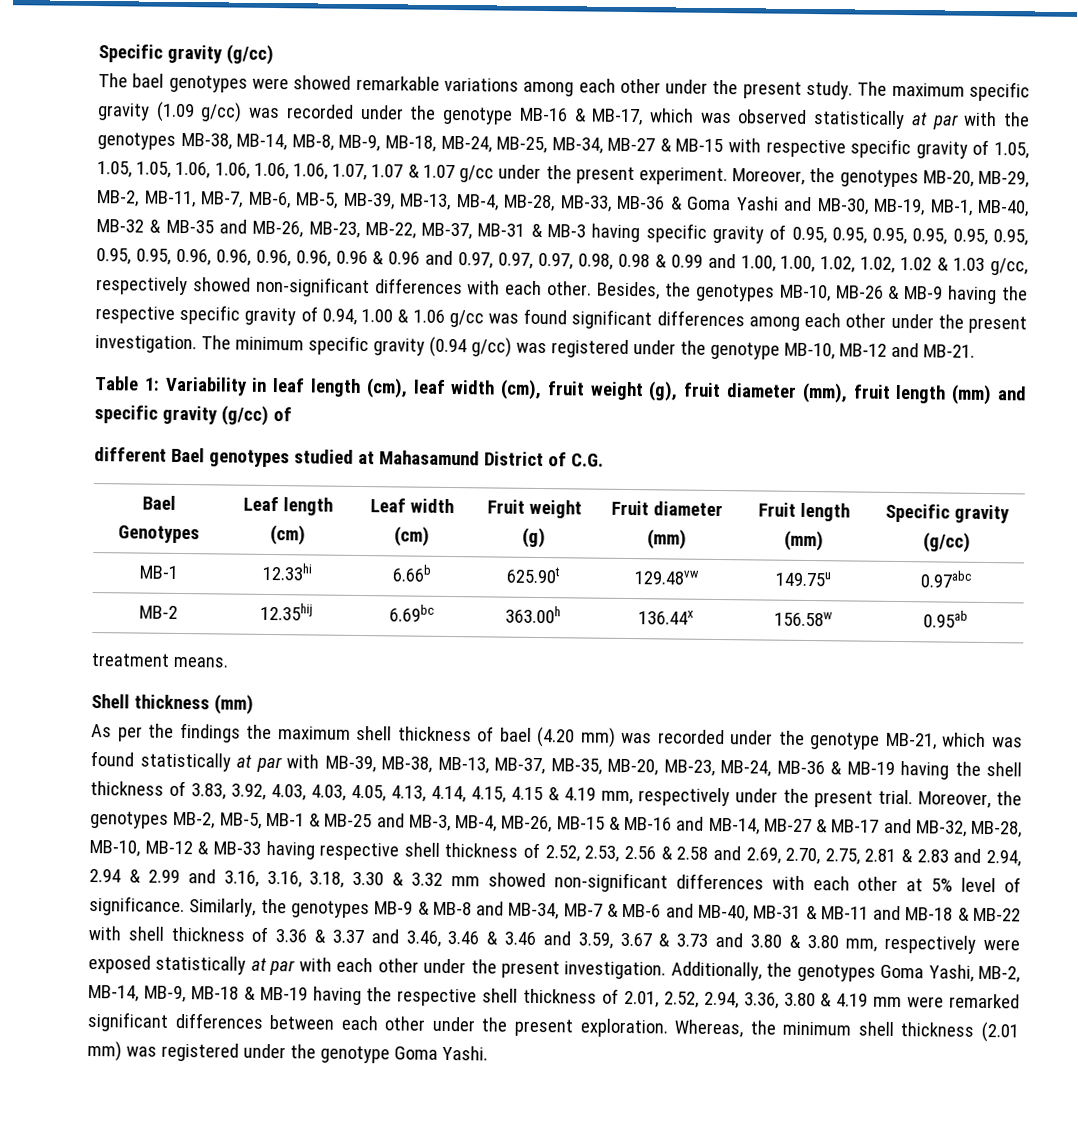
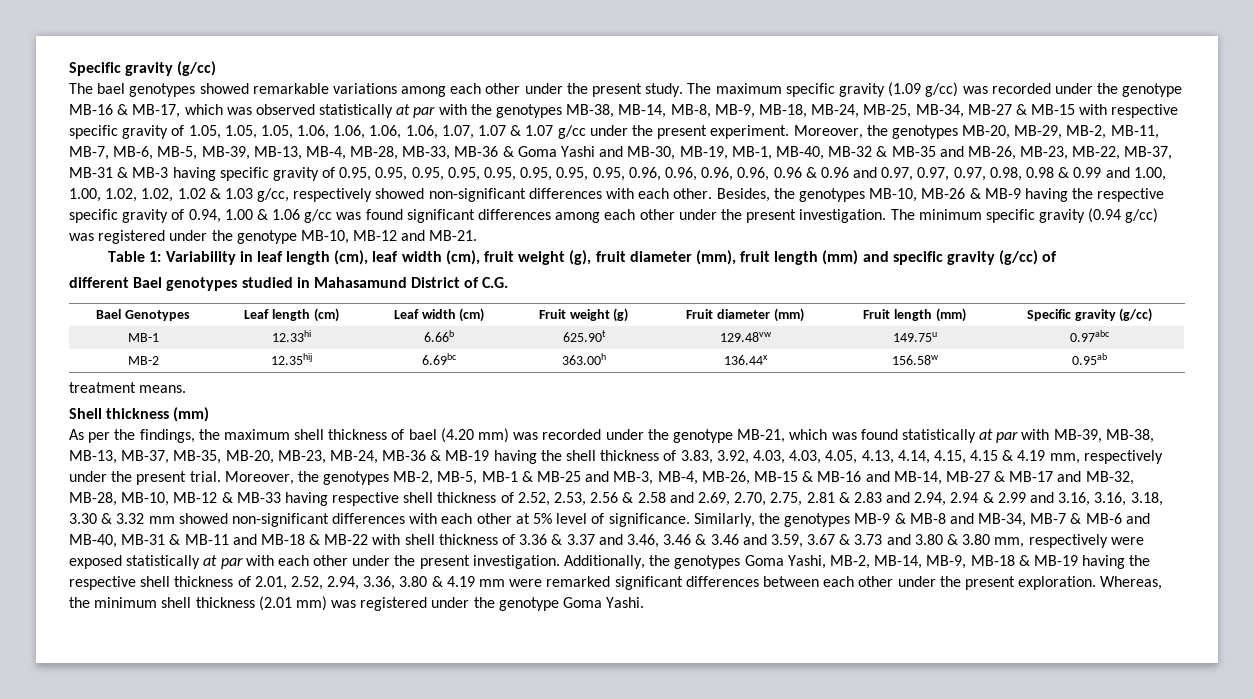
- The bael genotypes were showed remarkable variations among each other under the present study.
+ The bael genotypes showed remarkable variations among each other under the present study.
- different Bael genotypes studied at Mahasamund District of C.G.
+ different Bael genotypes studied in Mahasamund District of C.G.
- As per the findings the maximum shell thickness of bael (4.20 mm) was recorded under the genotype MB-21, which was found statistically at par with MB-39, MB-38, MB-13, MB-37, MB-35, MB-20, MB-23, MB-24, MB-36 & MB-19 having the shell thickness of 3.83, 3.92, 4.03, 4.03, 4.05, 4.13, 4.14, 4.15, 4.15 & 4.19 mm, respectively under the present trial.
+ As per the findings, the maximum shell thickness of bael (4.20 mm) was recorded under the genotype MB-21, which was found statistically at par with MB-39, MB-38, MB-13, MB-37, MB-35, MB-20, MB-23, MB-24, MB-36 & MB-19 having the shell thickness of 3.83, 3.92, 4.03, 4.03, 4.05, 4.13, 4.14, 4.15, 4.15 & 4.19 mm, respectively under the present trial.

